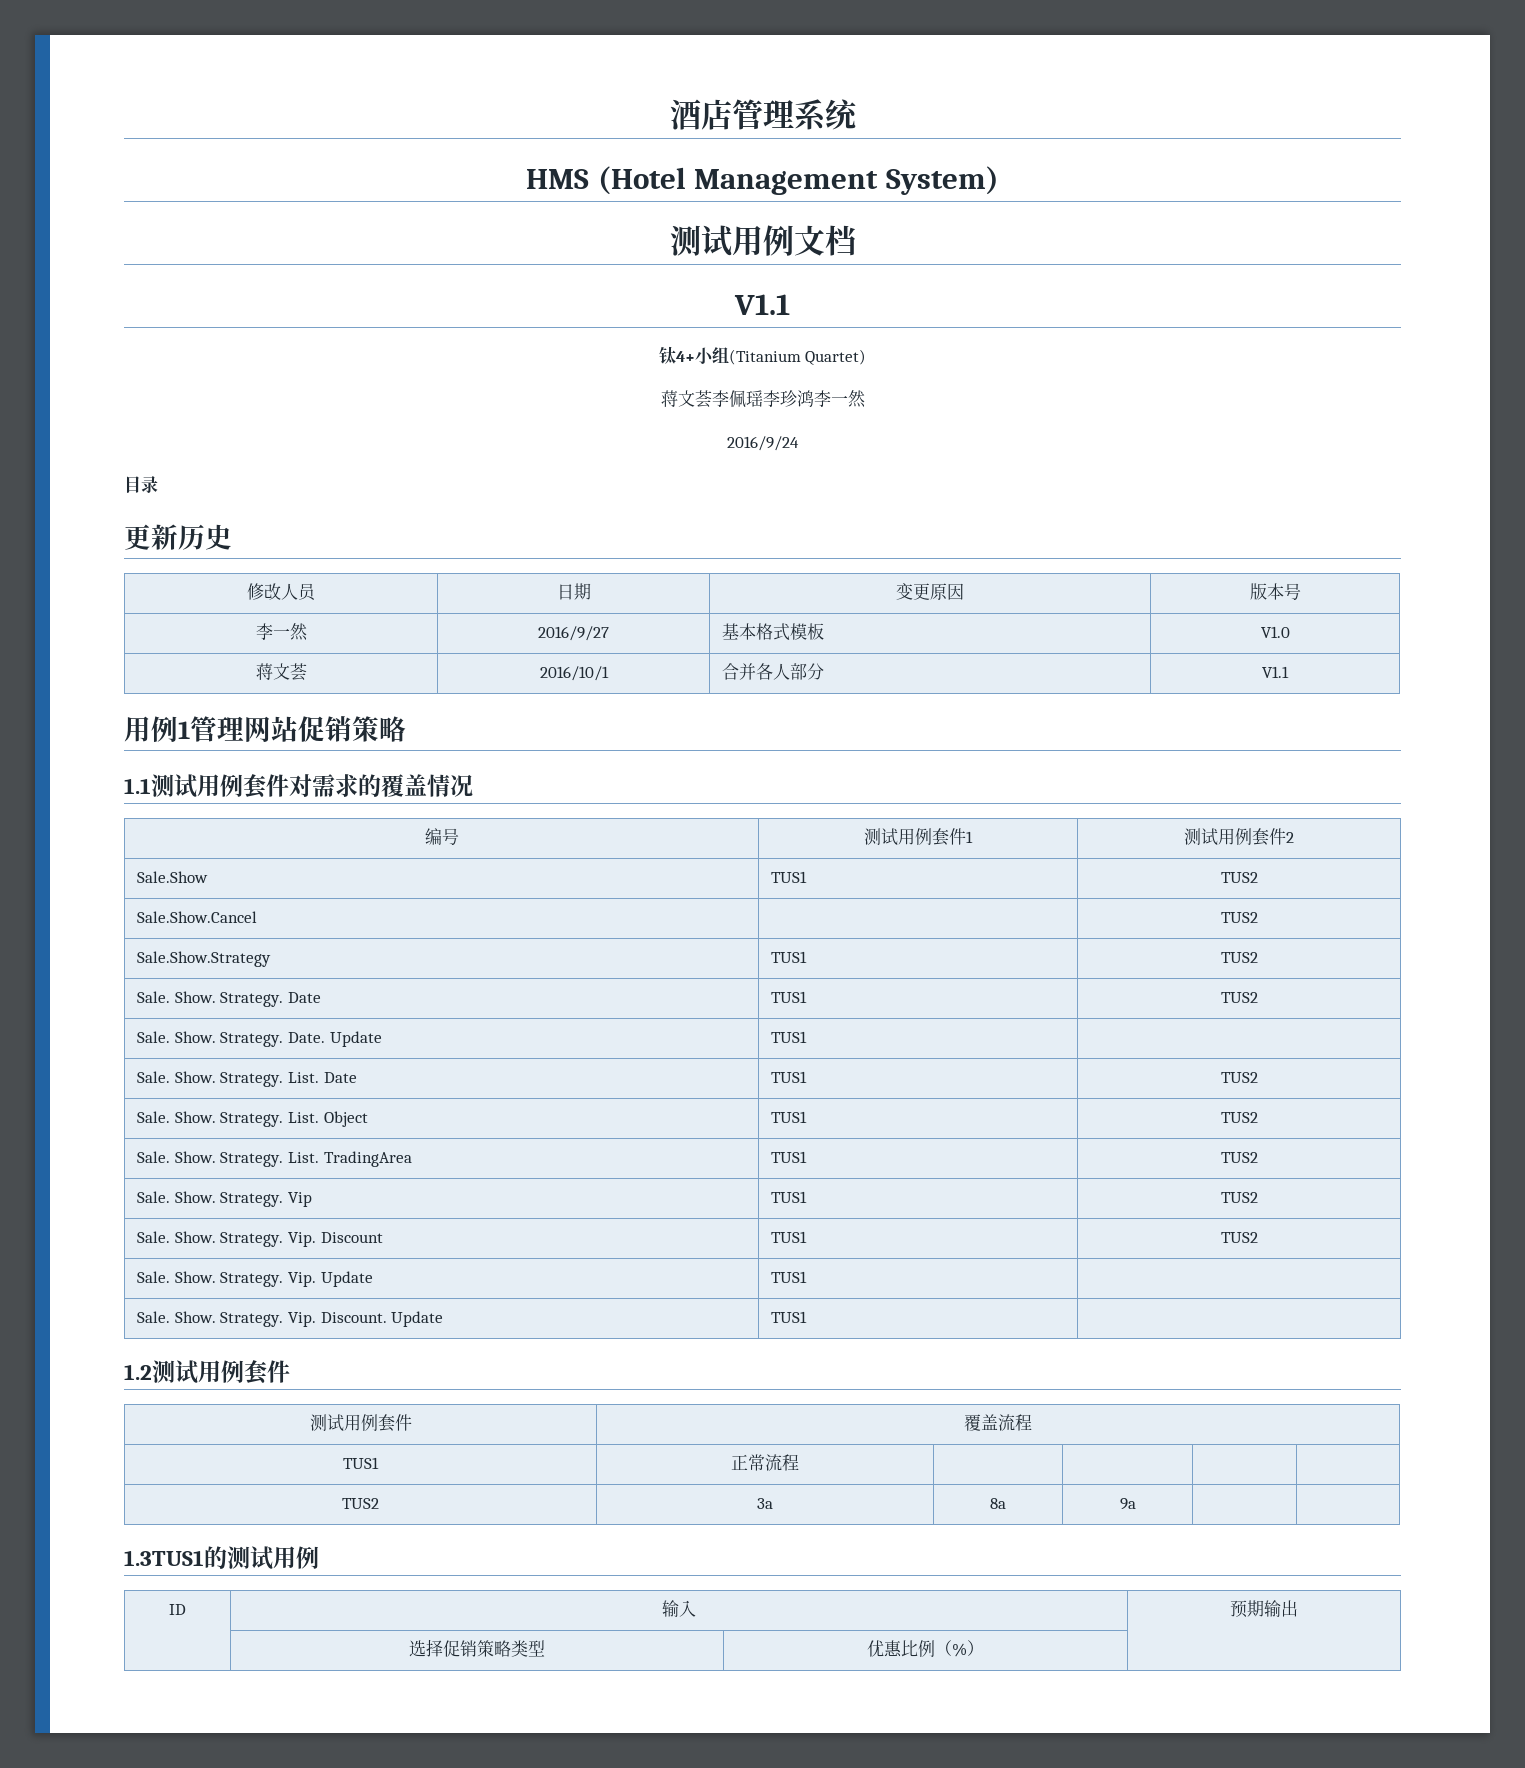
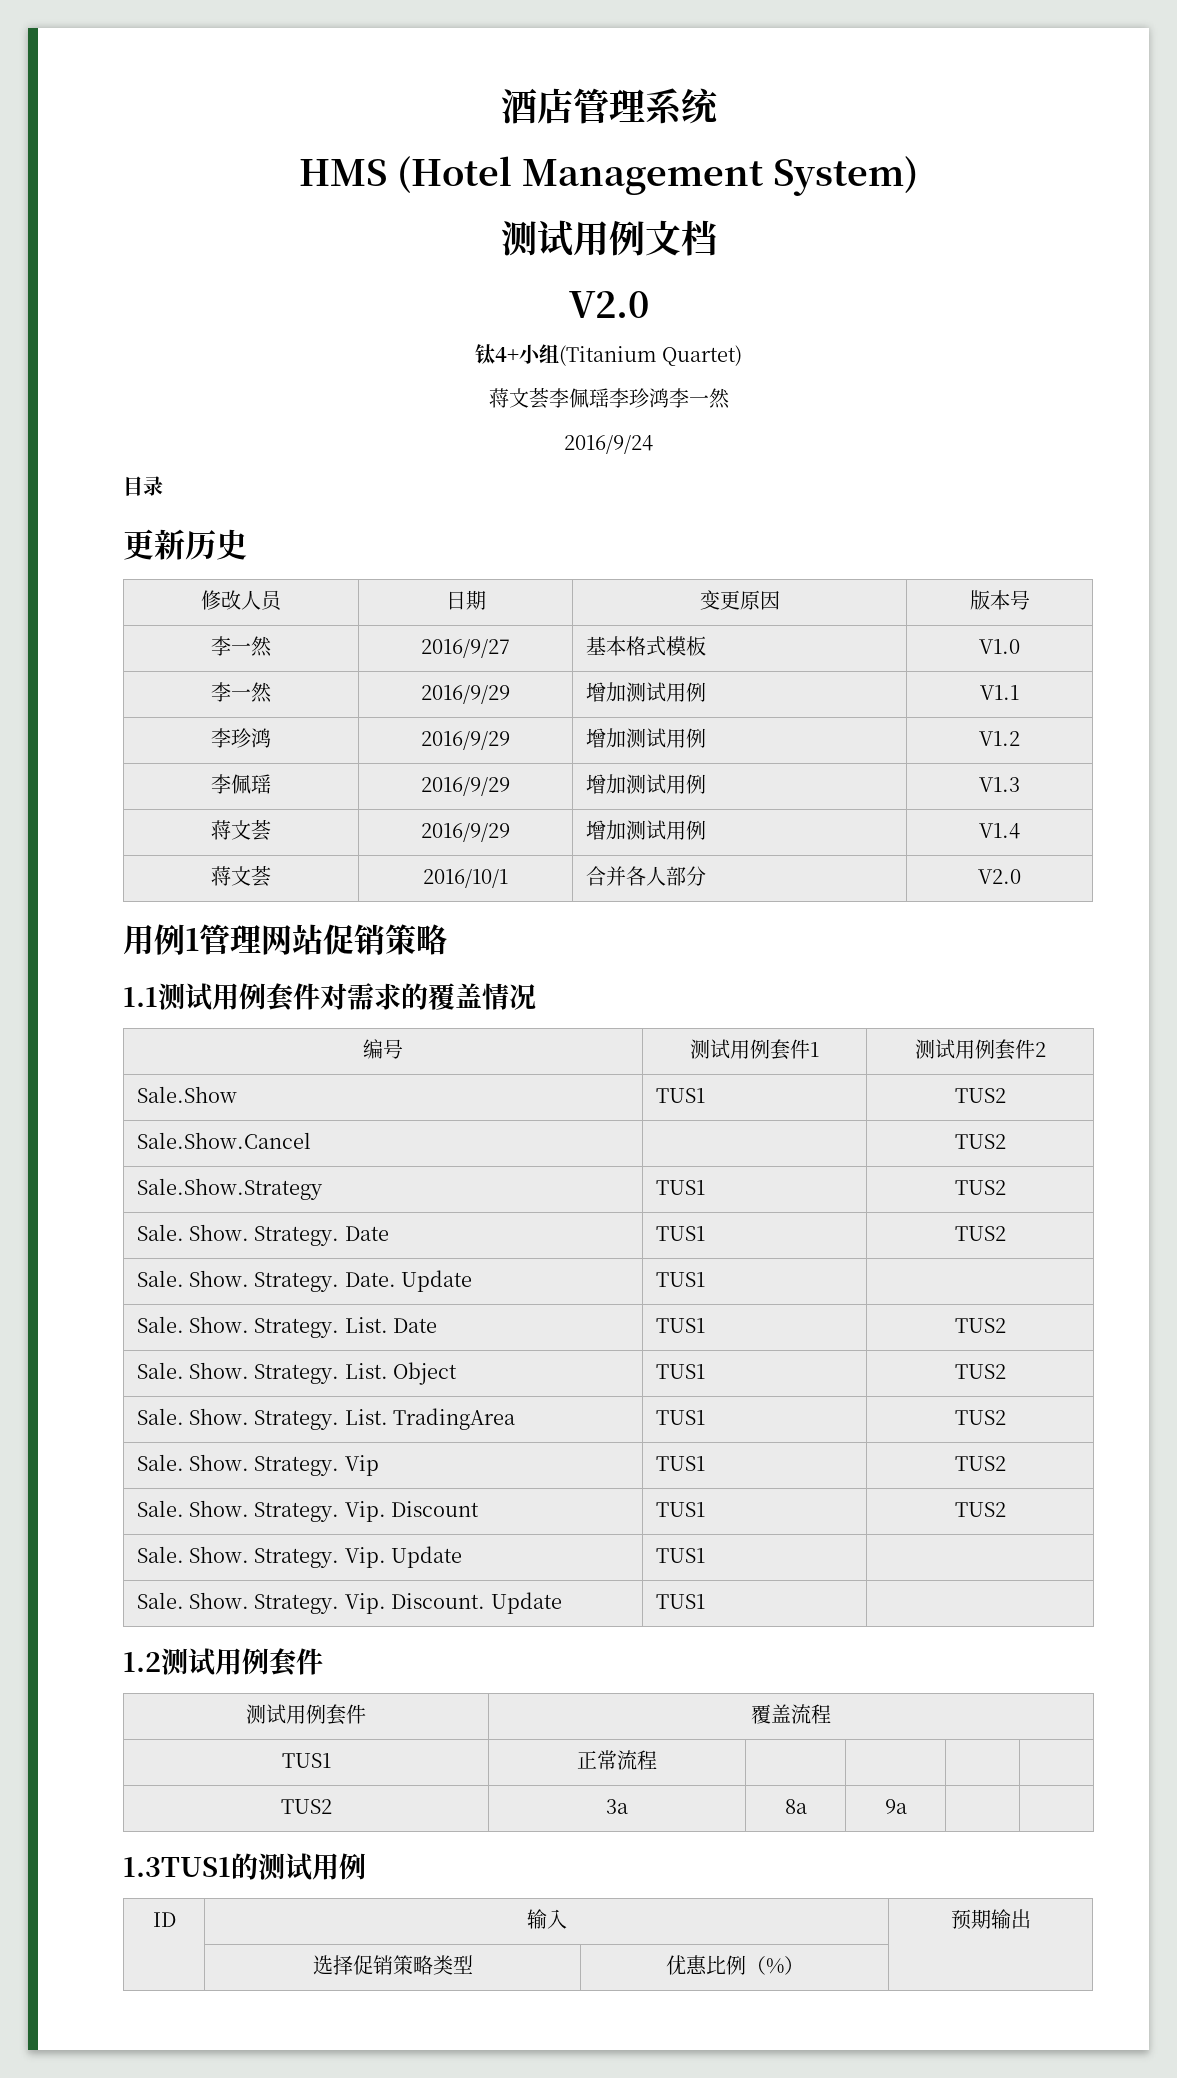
  测试用例文档
- V1.1
+ V2.0
+ 李一然 | 2016/9/29 | 增加测试用例 | V1.1
+ 李珍鸿 | 2016/9/29 | 增加测试用例 | V1.2
+ 李佩瑶 | 2016/9/29 | 增加测试用例 | V1.3
+ 蒋文荟 | 2016/9/29 | 增加测试用例 | V1.4
- 蒋文荟 | 2016/10/1 | 合并各人部分 | V1.1
+ 蒋文荟 | 2016/10/1 | 合并各人部分 | V2.0

